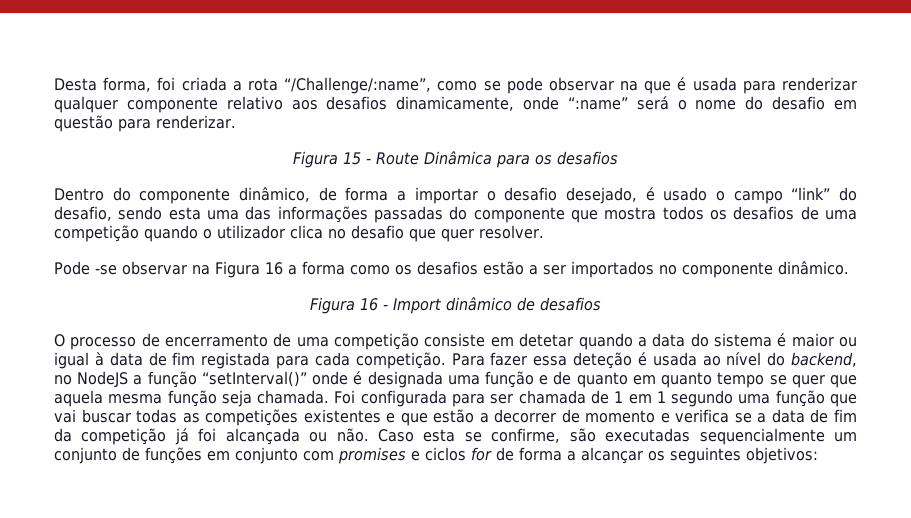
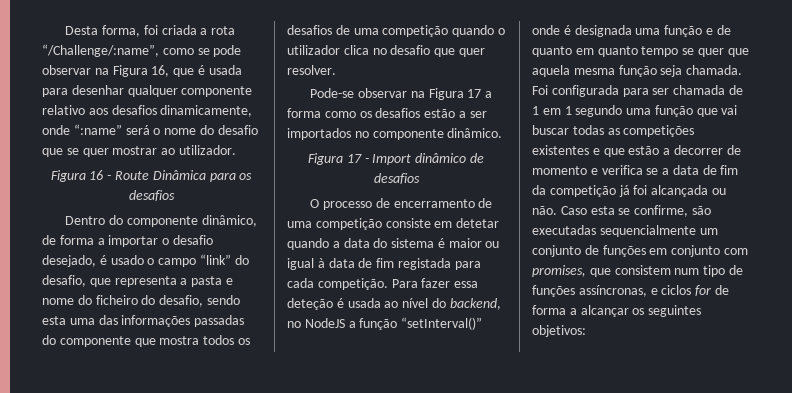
- Desta forma, foi criada a rota “/Challenge/:name”, como se pode observar na que é usada para renderizar qualquer componente relativo aos desafios dinamicamente, onde “:name” será o nome do desafio em questão para renderizar.
- Figura 15 - Route Dinâmica para os desafios
+ Desta forma, foi criada a rota “/Challenge/:name”, como se pode observar na Figura 16, que é usada para desenhar qualquer componente relativo aos desafios dinamicamente, onde “:name” será o nome do desafio que se quer mostrar ao utilizador.
+ Figura 16 - Route Dinâmica para os desafios
- Dentro do componente dinâmico, de forma a importar o desafio desejado, é usado o campo “link” do desafio, sendo esta uma das informações passadas do componente que mostra todos os desafios de uma competição quando o utilizador clica no desafio que quer resolver.
+ Dentro do componente dinâmico, de forma a importar o desafio desejado, é usado o campo “link” do desafio, que representa a pasta e nome do ficheiro do desafio, sendo esta uma das informações passadas do componente que mostra todos os desafios de uma competição quando o utilizador clica no desafio que quer resolver.
- Pode -se observar na Figura 16 a forma como os desafios estão a ser importados no componente dinâmico.
+ Pode-se observar na Figura 17 a forma como os desafios estão a ser importados no componente dinâmico.
- Figura 16 - Import dinâmico de desafios
+ Figura 17 - Import dinâmico de desafios
- Caso esta se confirme, são executadas sequencialmente um conjunto de funções em conjunto com promises e ciclos for de forma a alcançar os seguintes objetivos:
+ Caso esta se confirme, são executadas sequencialmente um conjunto de funções em conjunto com promises, que consistem num tipo de funções assíncronas, e ciclos for de forma a alcançar os seguintes objetivos:

